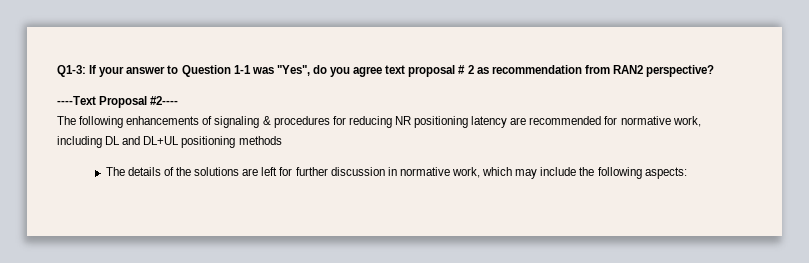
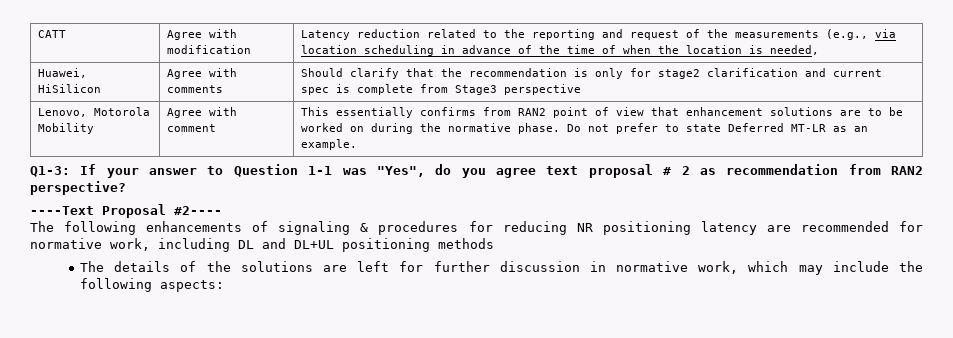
+ CATT | Agree with modification | Latency reduction related to the reporting and request of the measurements (e.g., via location scheduling in advance of the time of when the location is needed,
+ Huawei, HiSilicon | Agree with comments | Should clarify that the recommendation is only for stage2 clarification and current spec is complete from Stage3 perspective
+ Lenovo, Motorola Mobility | Agree with comment | This essentially confirms from RAN2 point of view that enhancement solutions are to be worked on during the normative phase. Do not prefer to state Deferred MT-LR as an example.

